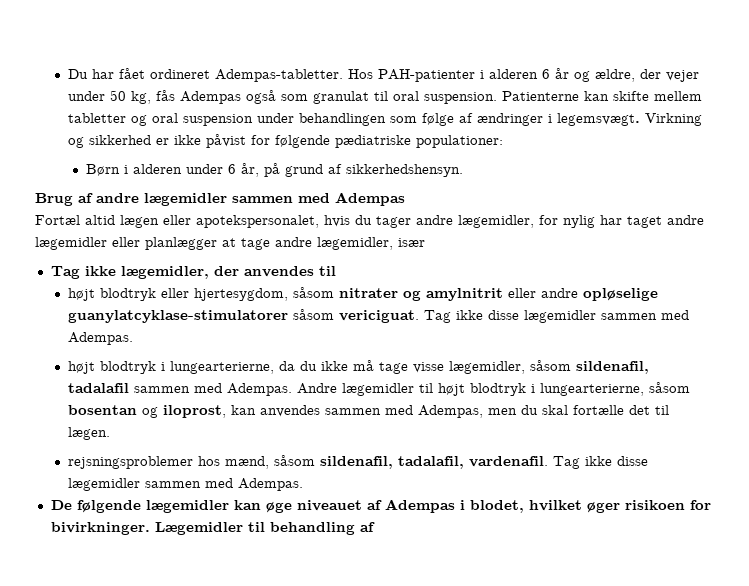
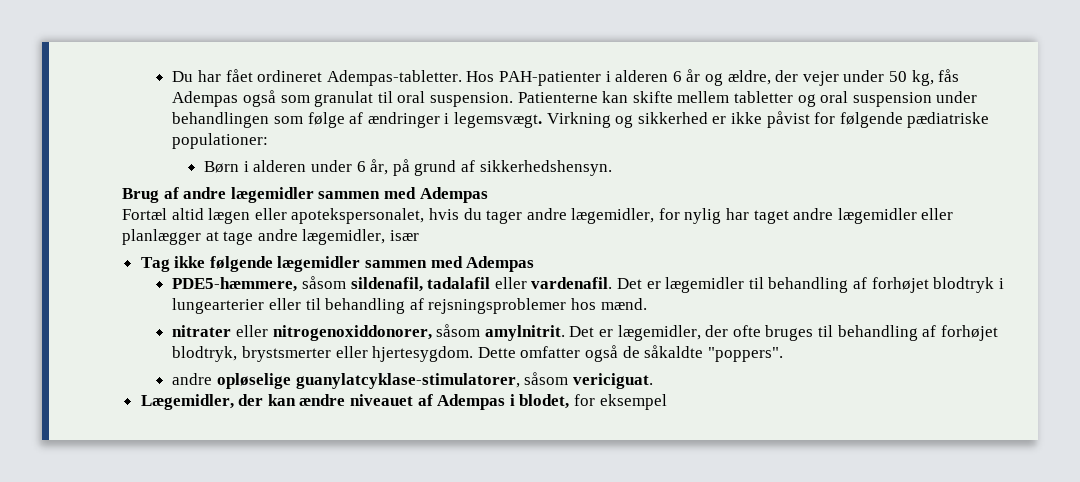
- Tag ikke lægemidler, der anvendes til
- højt blodtryk eller hjertesygdom, såsom nitrater og amylnitrit eller andre opløselige guanylatcyklase-stimulatorer såsom vericiguat. Tag ikke disse lægemidler sammen med Adempas.
- højt blodtryk i lungearterierne, da du ikke må tage visse lægemidler, såsom sildenafil, tadalafil sammen med Adempas. Andre lægemidler til højt blodtryk i lungearterierne, såsom bosentan og iloprost, kan anvendes sammen med Adempas, men du skal fortælle det til lægen.
- rejsningsproblemer hos mænd, såsom sildenafil, tadalafil, vardenafil. Tag ikke disse lægemidler sammen med Adempas.
- De følgende lægemidler kan øge niveauet af Adempas i blodet, hvilket øger risikoen for bivirkninger. Lægemidler til behandling af
+ Tag ikke følgende lægemidler sammen med Adempas
+ PDE5-hæmmere, såsom sildenafil, tadalafil eller vardenafil. Det er lægemidler til behandling af forhøjet blodtryk i lungearterier eller til behandling af rejsningsproblemer hos mænd.
+ nitrater eller nitrogenoxiddonorer, såsom amylnitrit. Det er lægemidler, der ofte bruges til behandling af forhøjet blodtryk, brystsmerter eller hjertesygdom. Dette omfatter også de såkaldte "poppers".
+ andre opløselige guanylatcyklase-stimulatorer, såsom vericiguat.
+ Lægemidler, der kan ændre niveauet af Adempas i blodet, for eksempel

